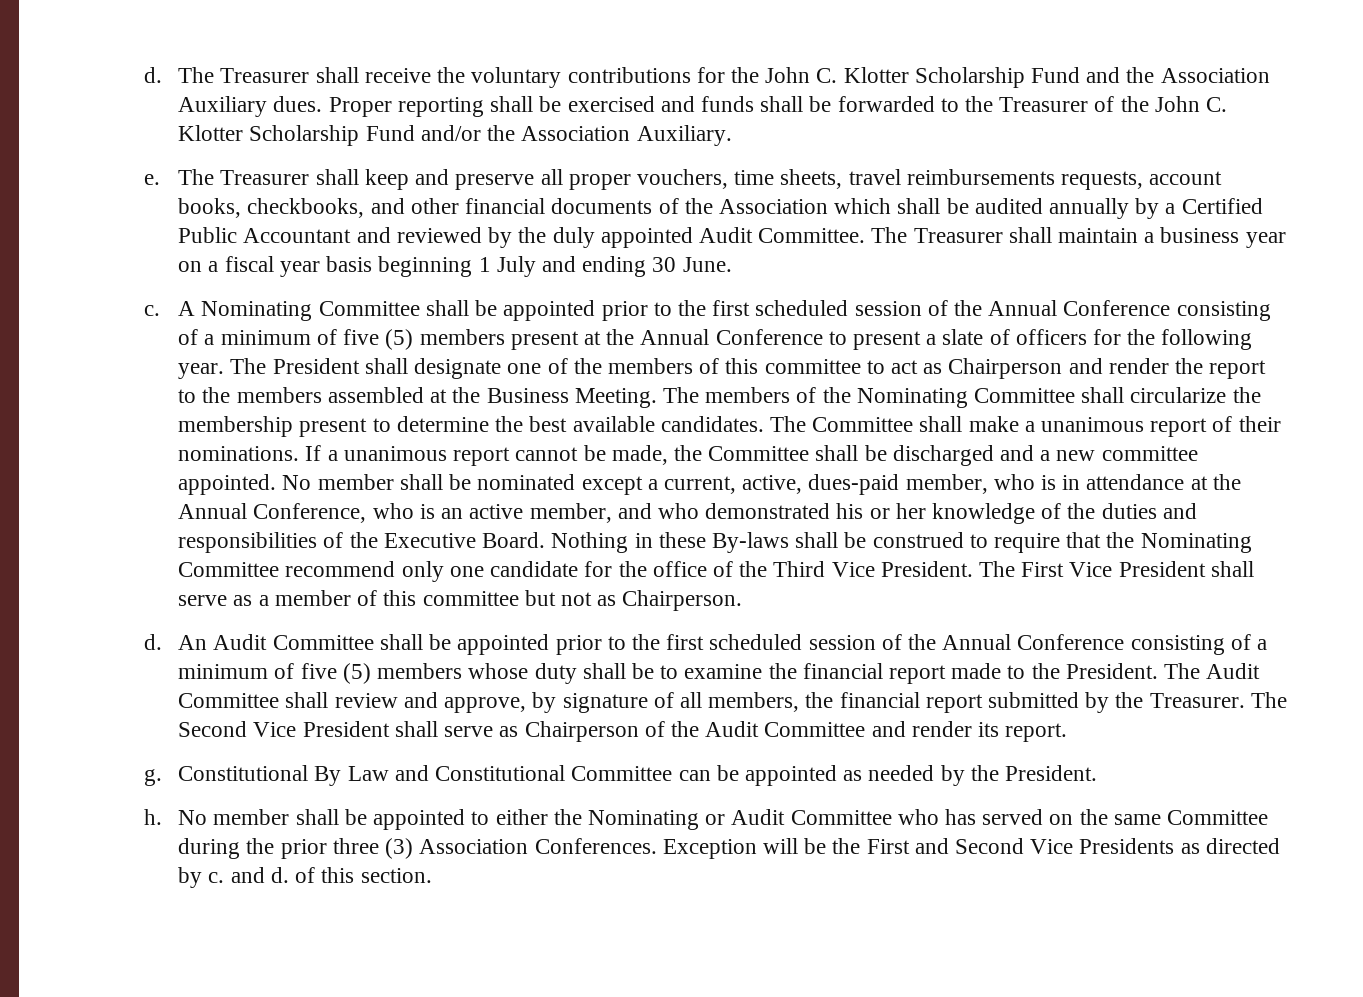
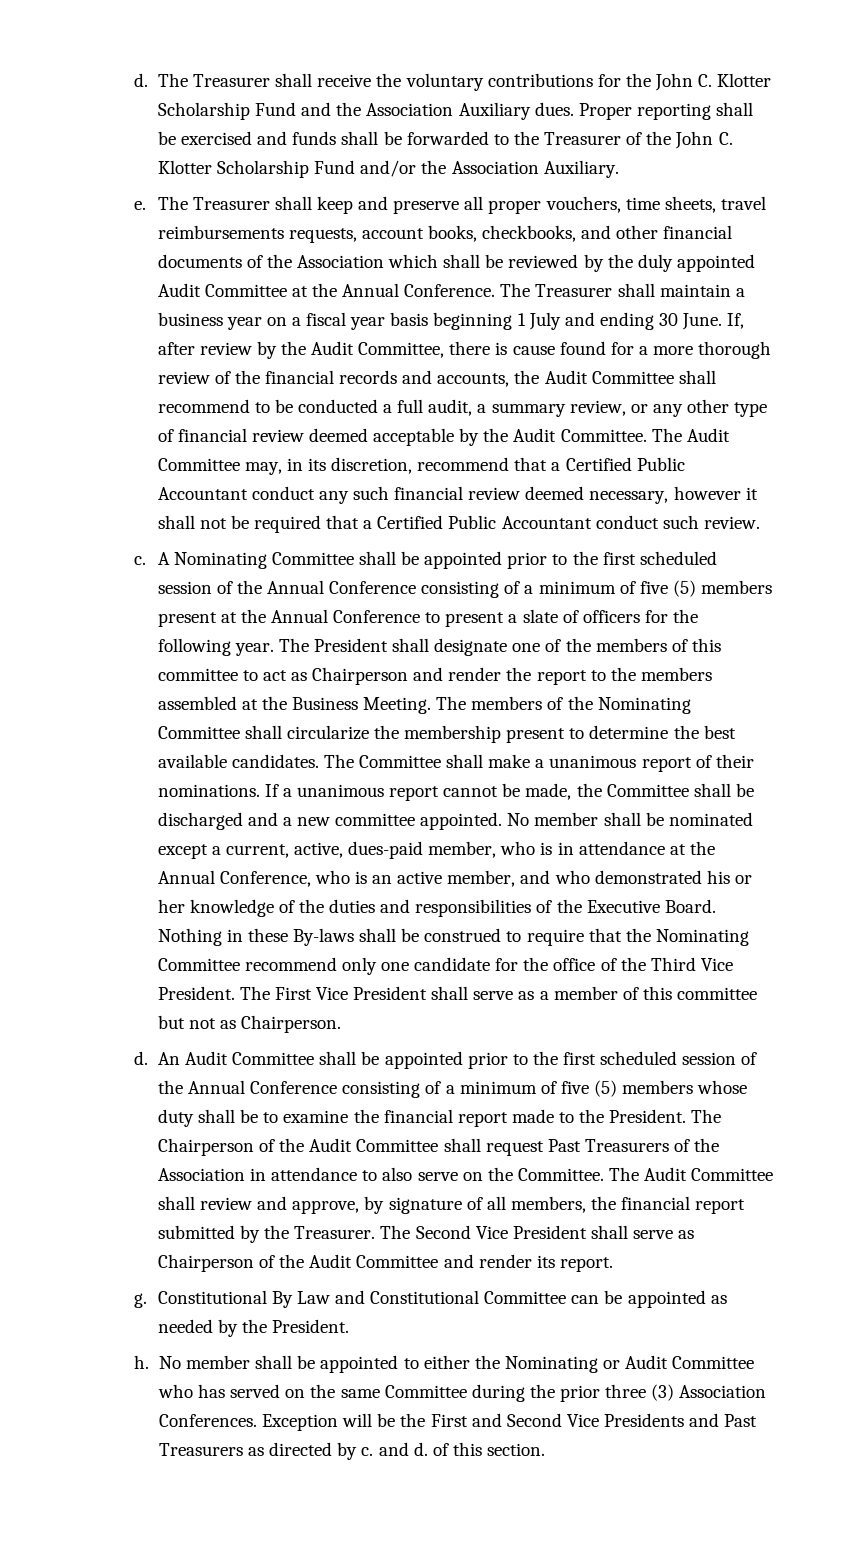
- The Treasurer shall keep and preserve all proper vouchers, time sheets, travel reimbursements requests, account books, checkbooks, and other financial documents of the Association which shall be audited annually by a Certified Public Accountant and reviewed by the duly appointed Audit Committee.
+ The Treasurer shall keep and preserve all proper vouchers, time sheets, travel reimbursements requests, account books, checkbooks, and other financial documents of the Association which shall be reviewed by the duly appointed Audit Committee at the Annual Conference.
+ If, after review by the Audit Committee, there is cause found for a more thorough review of the financial records and accounts, the Audit Committee shall recommend to be conducted a full audit, a summary review, or any other type of financial review deemed acceptable by the Audit Committee. The Audit Committee may, in its discretion, recommend that a Certified Public Accountant conduct any such financial review deemed necessary, however it shall not be required that a Certified Public Accountant conduct such review.
- The Audit Committee shall review and approve, by signature of all members, the financial report submitted by the Treasurer.
+ The Chairperson of the Audit Committee shall request Past Treasurers of the Association in attendance to also serve on the Committee. The Audit Committee shall review and approve, by signature of all members, the financial report submitted by the Treasurer.
- Exception will be the First and Second Vice Presidents as directed by c. and d. of this section.
+ Exception will be the First and Second Vice Presidents and Past Treasurers as directed by c. and d. of this section.

